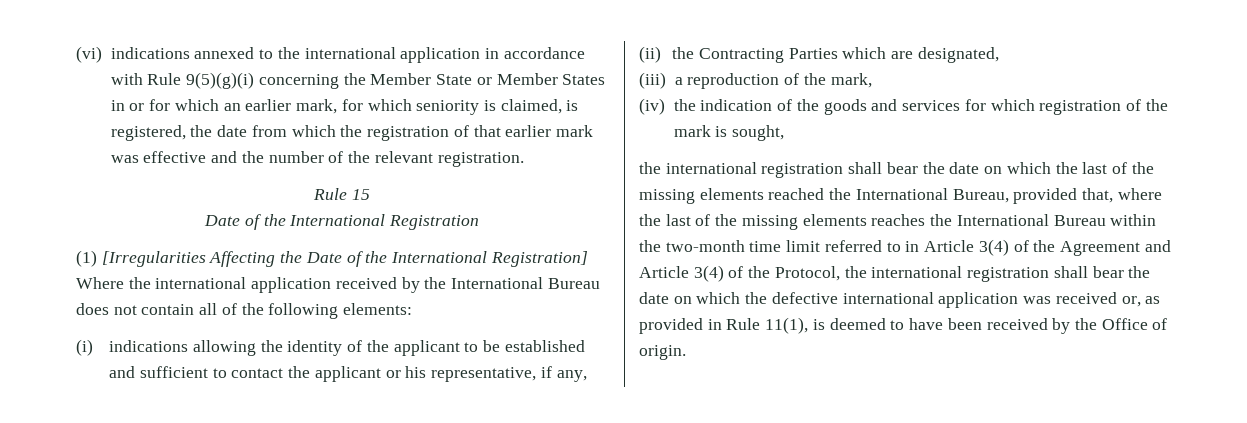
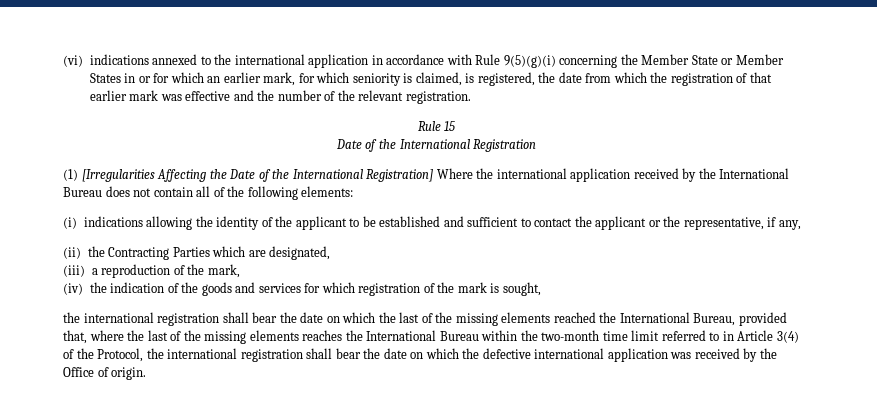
- (i) indications allowing the identity of the applicant to be established and sufficient to contact the applicant or his representative, if any,
+ (i) indications allowing the identity of the applicant to be established and sufficient to contact the applicant or the representative, if any,
- the international registration shall bear the date on which the last of the missing elements reached the International Bureau, provided that, where the last of the missing elements reaches the International Bureau within the two-month time limit referred to in Article 3(4) of the Agreement and Article 3(4) of the Protocol, the international registration shall bear the date on which the defective international application was received or, as provided in Rule 11(1), is deemed to have been received by the Office of origin.
+ the international registration shall bear the date on which the last of the missing elements reached the International Bureau, provided that, where the last of the missing elements reaches the International Bureau within the two-month time limit referred to in Article 3(4) of the Protocol, the international registration shall bear the date on which the defective international application was received by the Office of origin.

